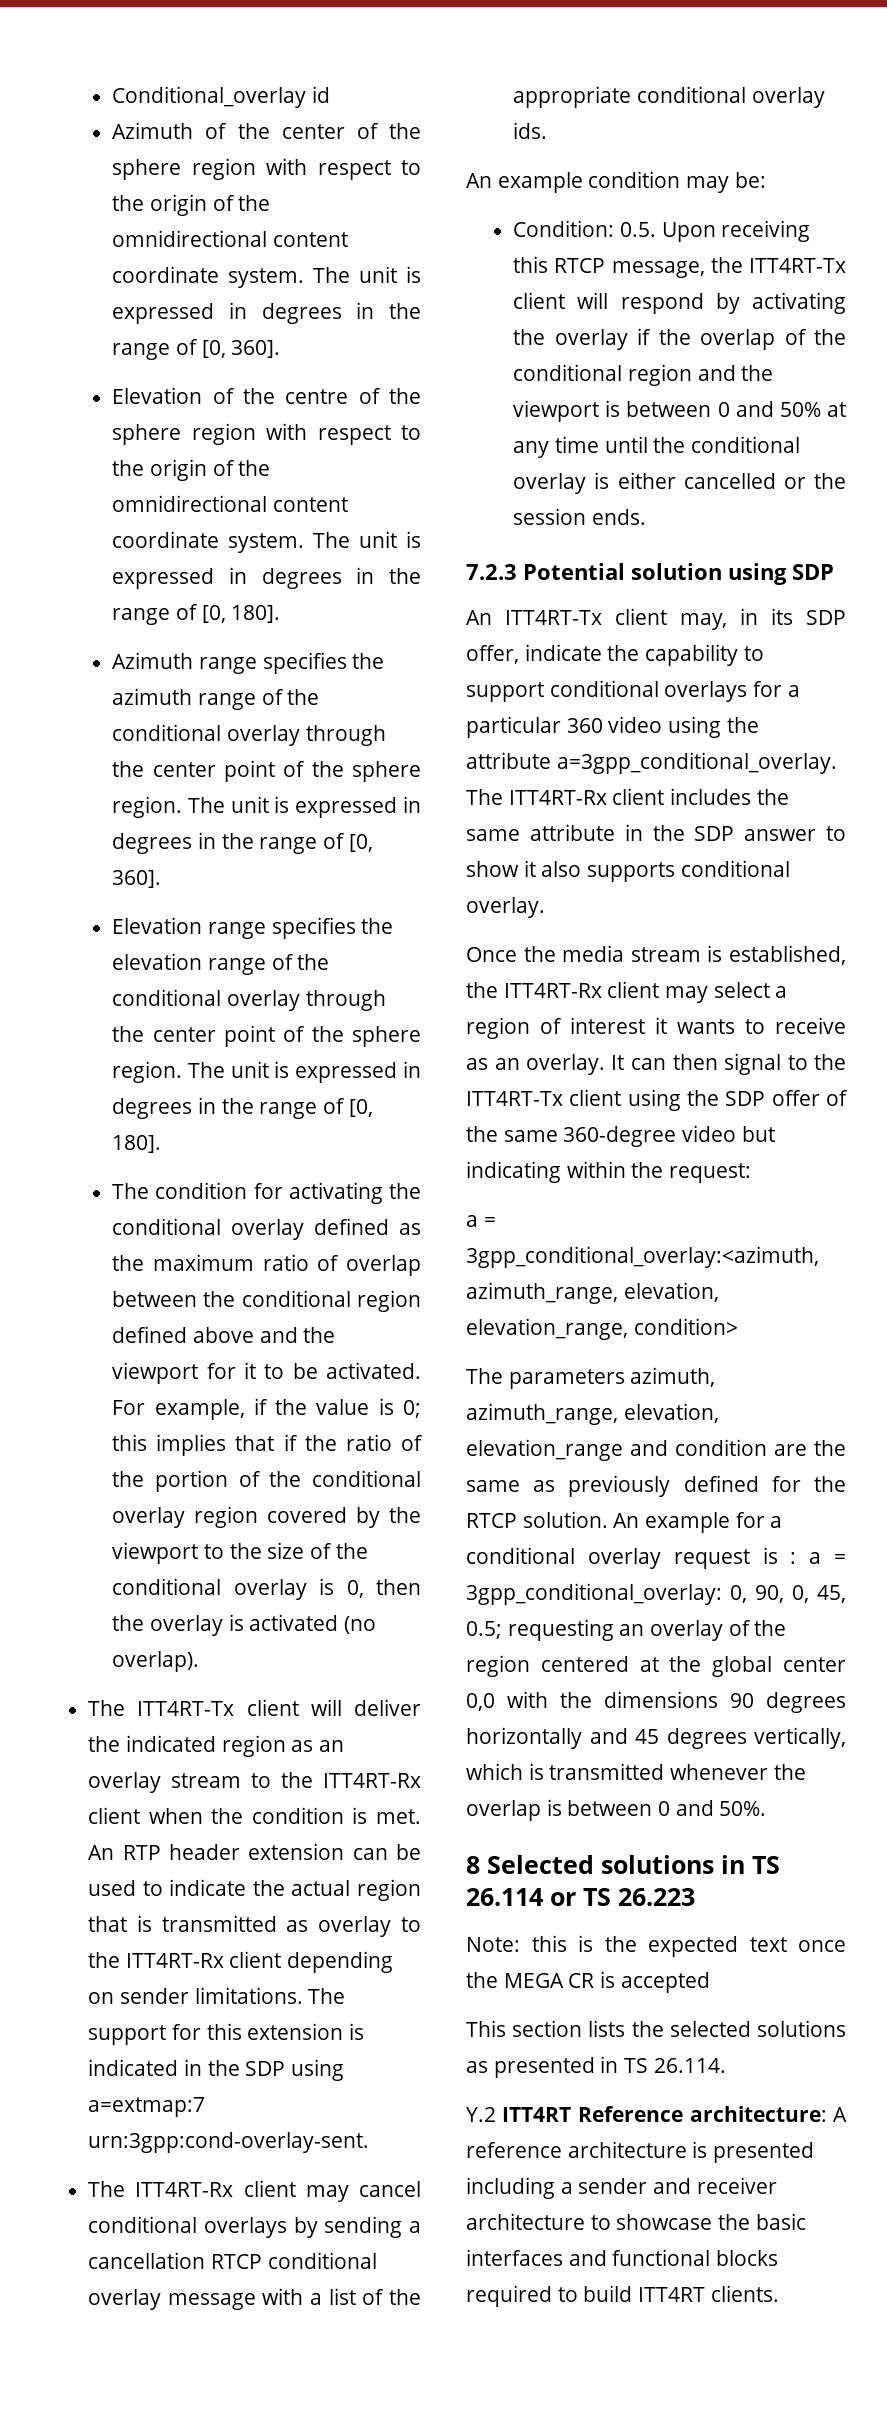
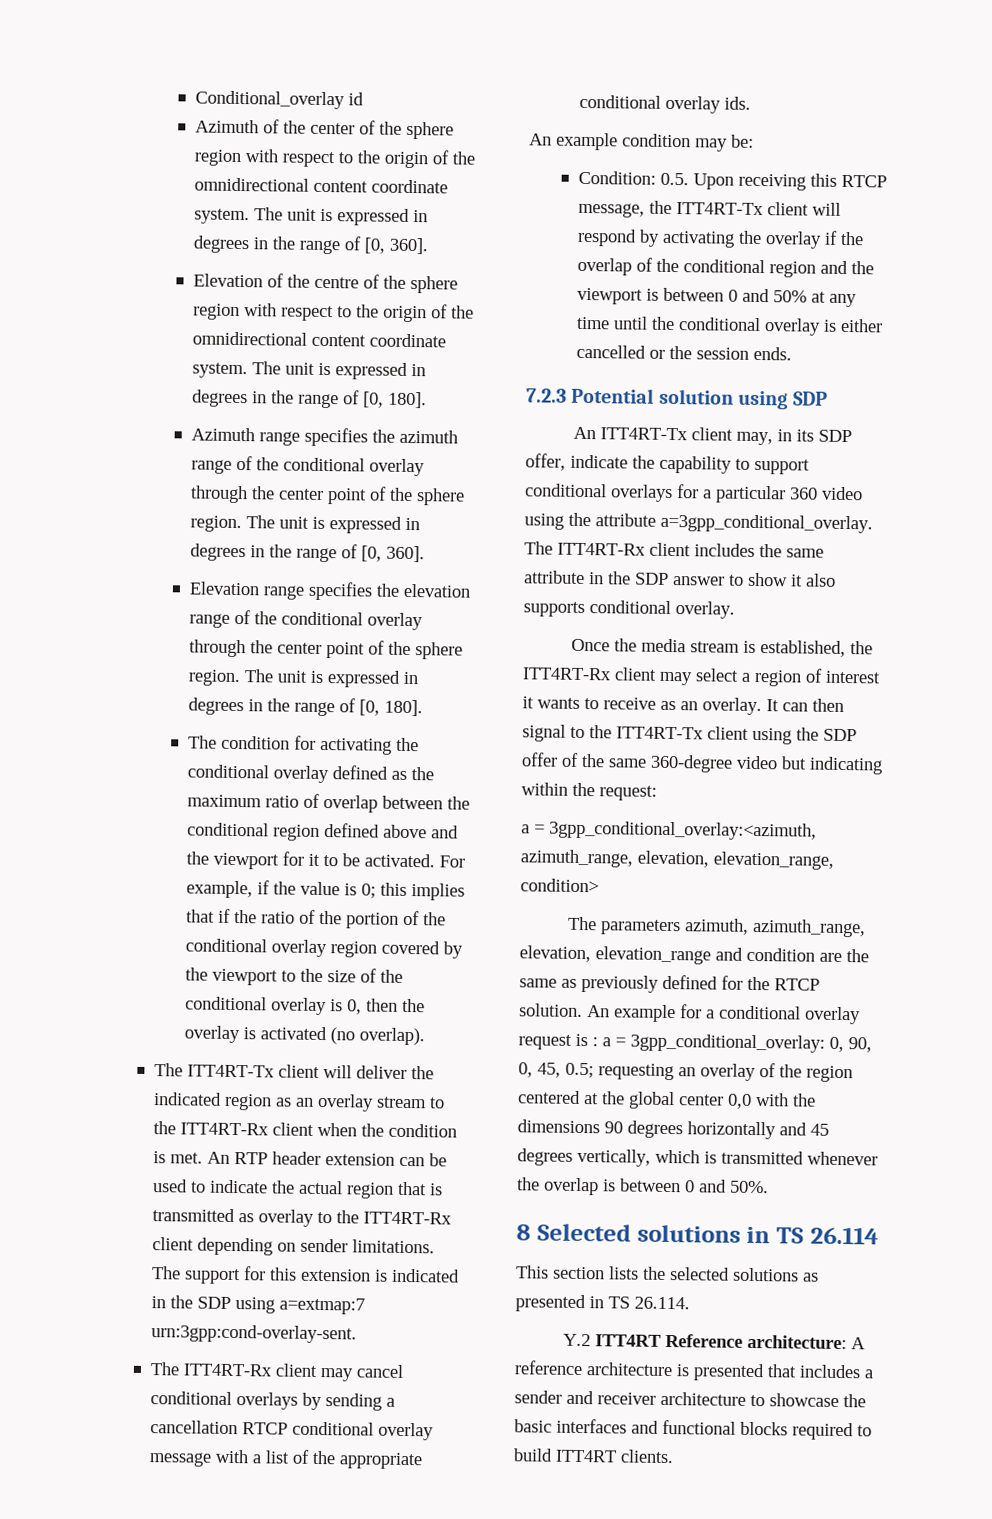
- 8 Selected solutions in TS 26.114 or TS 26.223
- Note: this is the expected text once the MEGA CR is accepted
+ 8 Selected solutions in TS 26.114
- Y.2 ITT4RT Reference architecture: A reference architecture is presented including a sender and receiver architecture to showcase the basic interfaces and functional blocks required to build ITT4RT clients.
+ Y.2 ITT4RT Reference architecture: A reference architecture is presented that includes a sender and receiver architecture to showcase the basic interfaces and functional blocks required to build ITT4RT clients.

